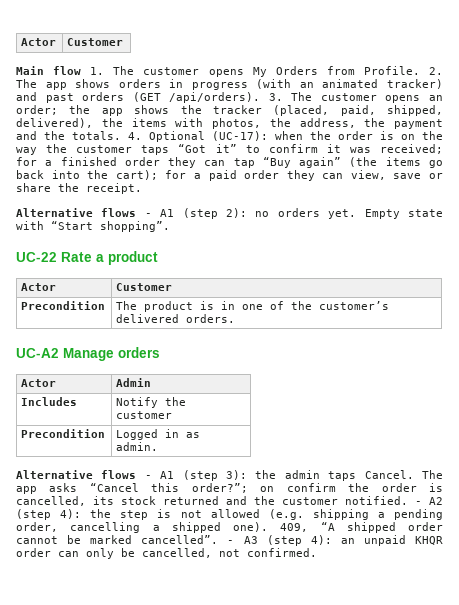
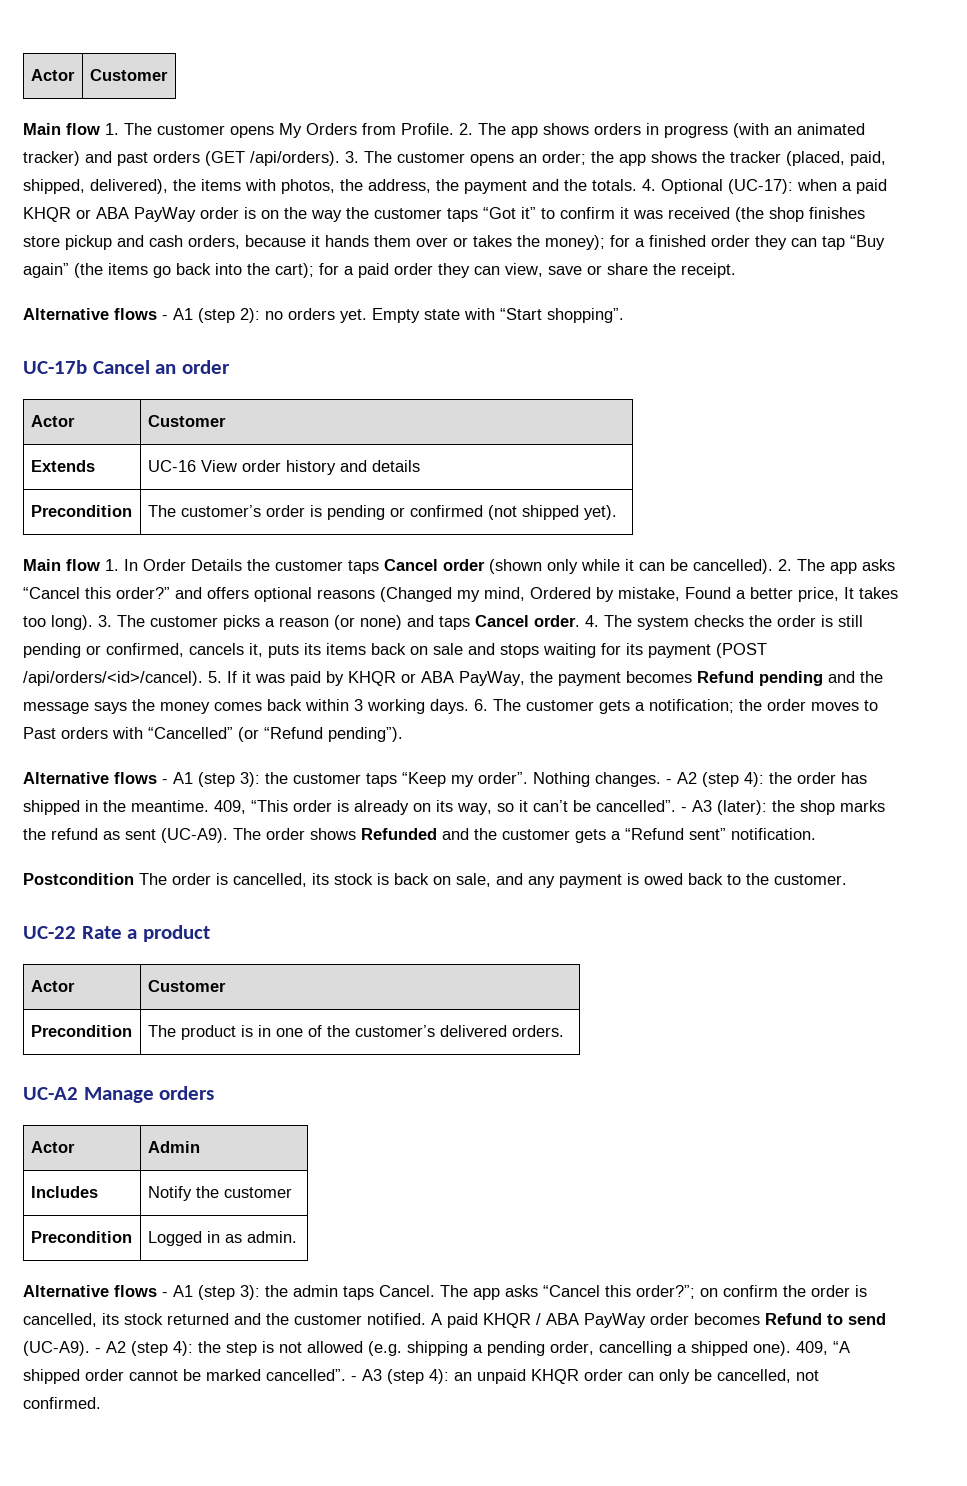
- 4. Optional (UC-17): when the order is on the way the customer taps “Got it” to confirm it was received; for a finished order they can tap “Buy again” (the items go back into the cart); for a paid order they can view, save or share the receipt.
+ 4. Optional (UC-17): when a paid KHQR or ABA PayWay order is on the way the customer taps “Got it” to confirm it was received (the shop finishes store pickup and cash orders, because it hands them over or takes the money); for a finished order they can tap “Buy again” (the items go back into the cart); for a paid order they can view, save or share the receipt.
+ UC-17b Cancel an order
+ Actor | Customer
+ Extends | UC-16 View order history and details
+ Precondition | The customer’s order is pending or confirmed (not shipped yet).
+ Main flow 1. In Order Details the customer taps Cancel order (shown only while it can be cancelled). 2. The app asks “Cancel this order?” and offers optional reasons (Changed my mind, Ordered by mistake, Found a better price, It takes too long). 3. The customer picks a reason (or none) and taps Cancel order. 4. The system checks the order is still pending or confirmed, cancels it, puts its items back on sale and stops waiting for its payment (POST /api/orders/<id>/cancel). 5. If it was paid by KHQR or ABA PayWay, the payment becomes Refund pending and the message says the money comes back within 3 working days. 6. The customer gets a notification; the order moves to Past orders with “Cancelled” (or “Refund pending”).
+ Alternative flows - A1 (step 3): the customer taps “Keep my order”. Nothing changes. - A2 (step 4): the order has shipped in the meantime. 409, “This order is already on its way, so it can’t be cancelled”. - A3 (later): the shop marks the refund as sent (UC-A9). The order shows Refunded and the customer gets a “Refund sent” notification.
+ Postcondition The order is cancelled, its stock is back on sale, and any payment is owed back to the customer.
+ A paid KHQR / ABA PayWay order becomes Refund to send (UC-A9).

